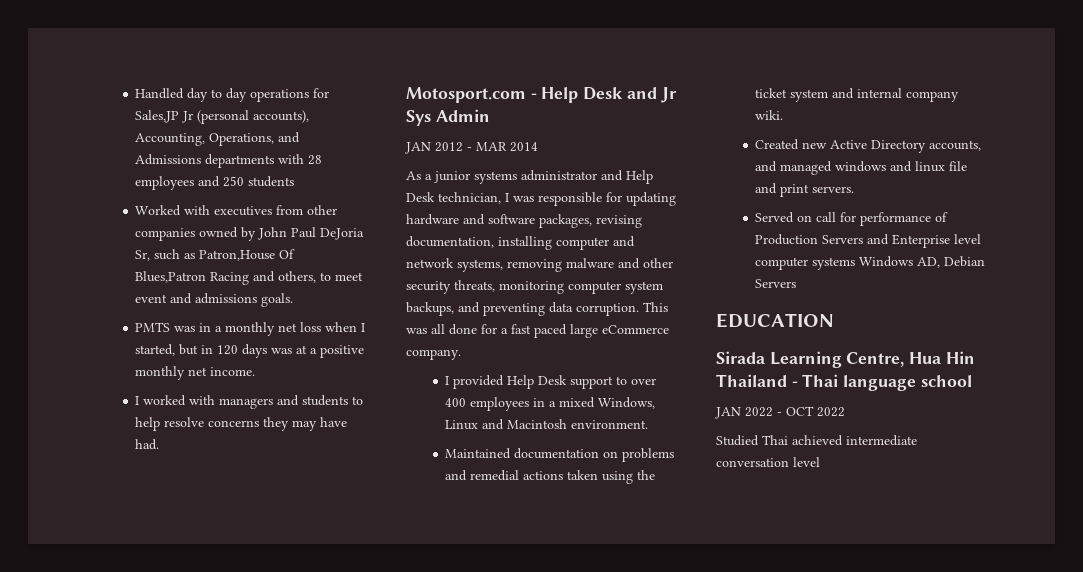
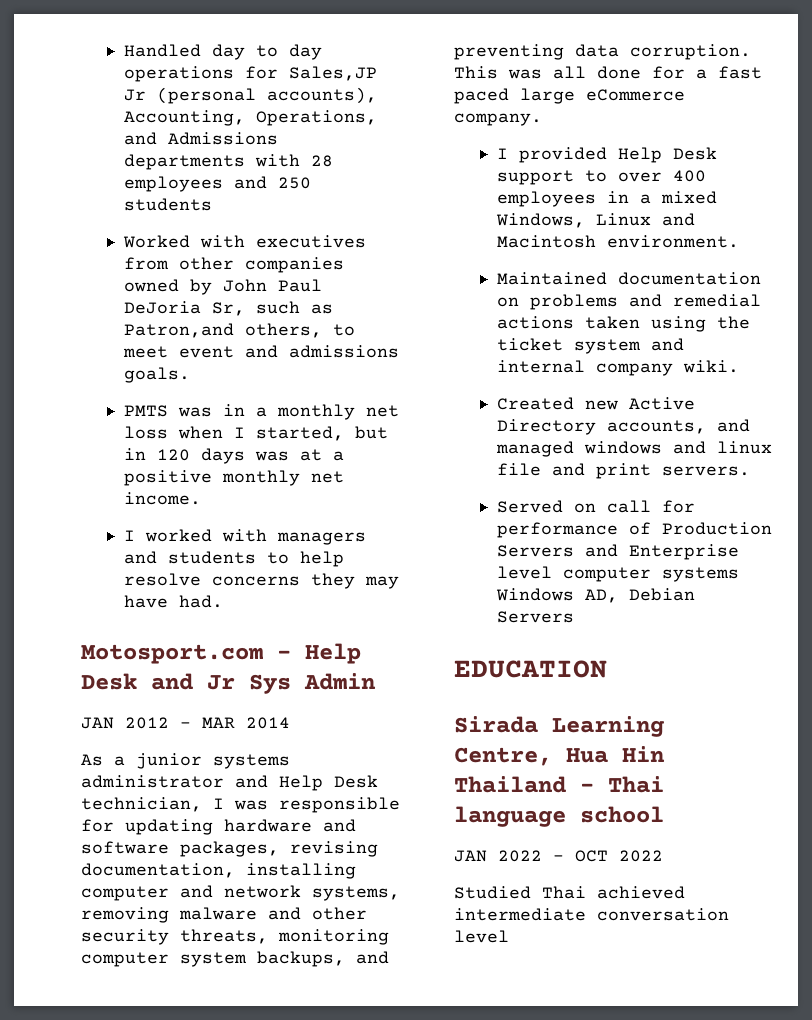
- Worked with executives from other companies owned by John Paul DeJoria Sr, such as Patron,House Of Blues,Patron Racing and others, to meet event and admissions goals.
+ Worked with executives from other companies owned by John Paul DeJoria Sr, such as Patron,and others, to meet event and admissions goals.

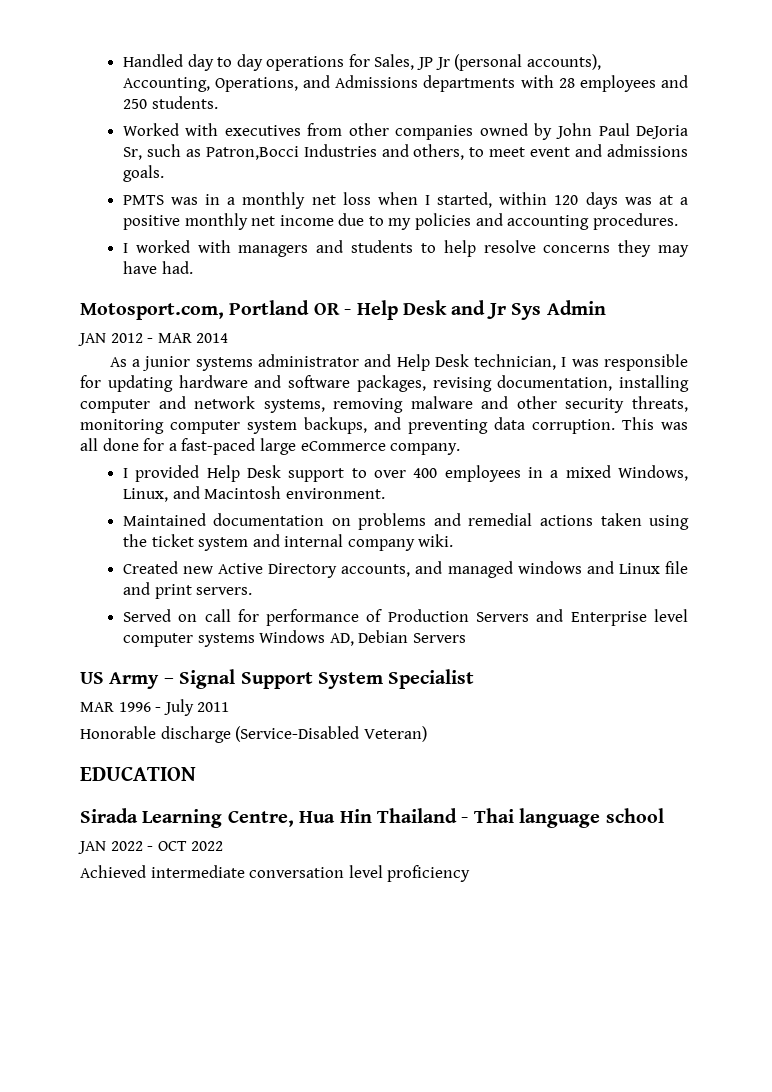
- Handled day to day operations for Sales,JP Jr (personal accounts), Accounting, Operations, and Admissions departments with 28 employees and 250 students
+ Handled day to day operations for Sales, JP Jr (personal accounts), Accounting, Operations, and Admissions departments with 28 employees and 250 students.
- Worked with executives from other companies owned by John Paul DeJoria Sr, such as Patron,and others, to meet event and admissions goals.
+ Worked with executives from other companies owned by John Paul DeJoria Sr, such as Patron,Bocci Industries and others, to meet event and admissions goals.
- PMTS was in a monthly net loss when I started, but in 120 days was at a positive monthly net income.
+ PMTS was in a monthly net loss when I started, within 120 days was at a positive monthly net income due to my policies and accounting procedures.
- Motosport.com - Help Desk and Jr Sys Admin
+ Motosport.com, Portland OR - Help Desk and Jr Sys Admin
- This was all done for a fast paced large eCommerce company.
+ This was all done for a fast-paced large eCommerce company.
- I provided Help Desk support to over 400 employees in a mixed Windows, Linux and Macintosh environment.
+ I provided Help Desk support to over 400 employees in a mixed Windows, Linux, and Macintosh environment.
- Created new Active Directory accounts, and managed windows and linux file and print servers.
+ Created new Active Directory accounts, and managed windows and Linux file and print servers.
+ US Army – Signal Support System Specialist
+ MAR 1996 - July 2011
+ Honorable discharge (Service-Disabled Veteran)
- Studied Thai achieved intermediate conversation level
+ Achieved intermediate conversation level proficiency

